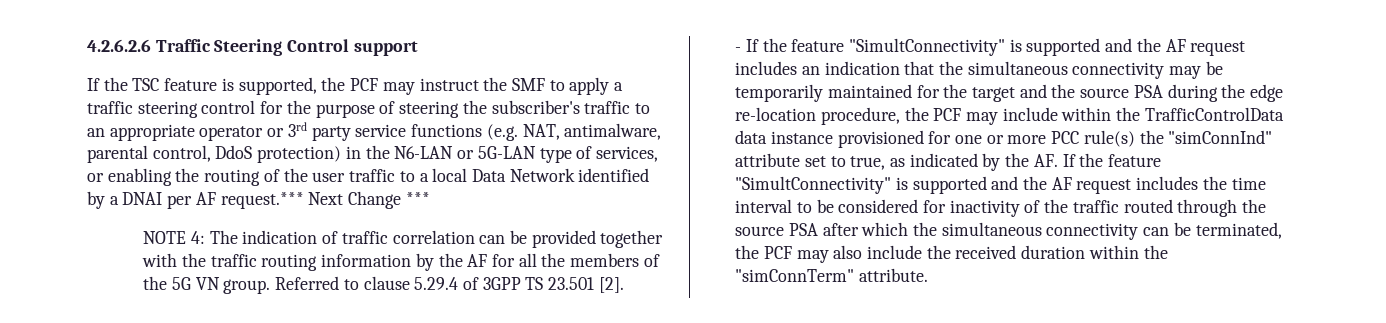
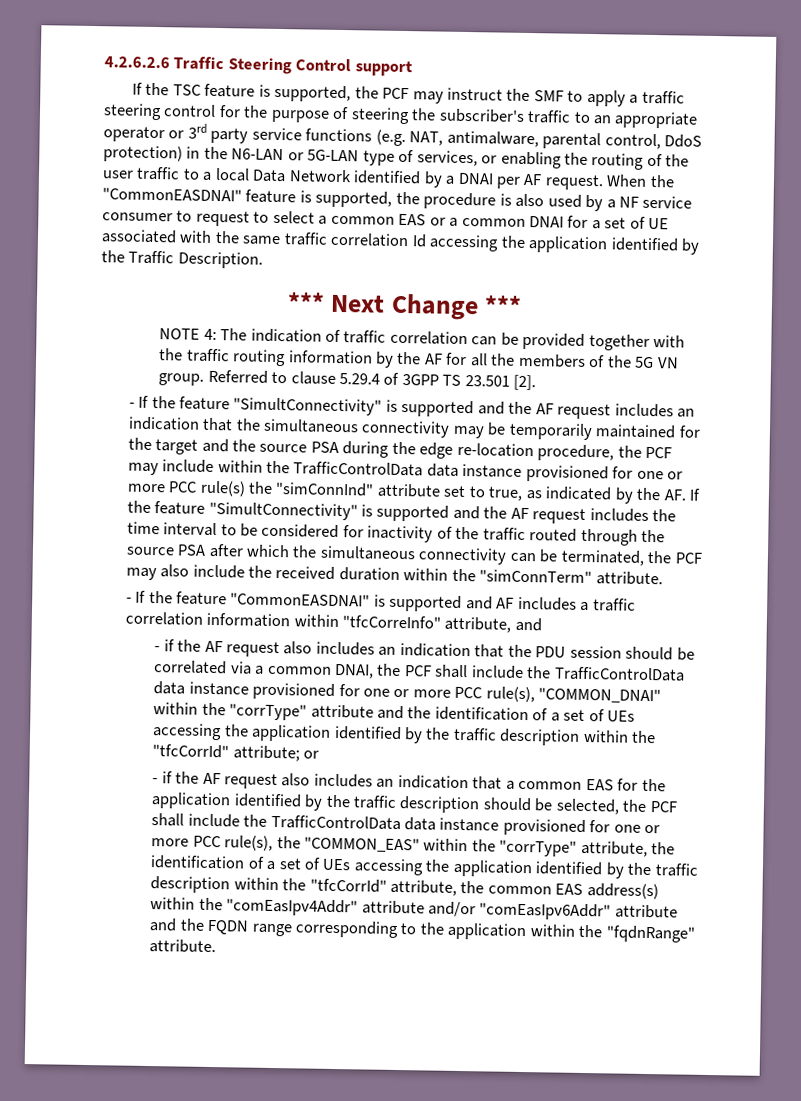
- If the TSC feature is supported, the PCF may instruct the SMF to apply a traffic steering control for the purpose of steering the subscriber's traffic to an appropriate operator or 3rd party service functions (e.g. NAT, antimalware, parental control, DdoS protection) in the N6-LAN or 5G-LAN type of services, or enabling the routing of the user traffic to a local Data Network identified by a DNAI per AF request.*** Next Change ***
+ If the TSC feature is supported, the PCF may instruct the SMF to apply a traffic steering control for the purpose of steering the subscriber's traffic to an appropriate operator or 3rd party service functions (e.g. NAT, antimalware, parental control, DdoS protection) in the N6-LAN or 5G-LAN type of services, or enabling the routing of the user traffic to a local Data Network identified by a DNAI per AF request. When the "CommonEASDNAI" feature is supported, the procedure is also used by a NF service consumer to request to select a common EAS or a common DNAI for a set of UE associated with the same traffic correlation Id accessing the application identified by the Traffic Description.
+ *** Next Change ***
+ - If the feature "CommonEASDNAI" is supported and AF includes a traffic correlation information within "tfcCorreInfo" attribute, and
+ - if the AF request also includes an indication that the PDU session should be correlated via a common DNAI, the PCF shall include the TrafficControlData data instance provisioned for one or more PCC rule(s), "COMMON_DNAI" within the "corrType" attribute and the identification of a set of UEs accessing the application identified by the traffic description within the "tfcCorrId" attribute; or
+ - if the AF request also includes an indication that a common EAS for the application identified by the traffic description should be selected, the PCF shall include the TrafficControlData data instance provisioned for one or more PCC rule(s), the "COMMON_EAS" within the "corrType" attribute, the identification of a set of UEs accessing the application identified by the traffic description within the "tfcCorrId" attribute, the common EAS address(s) within the "comEasIpv4Addr" attribute and/or "comEasIpv6Addr" attribute and the FQDN range corresponding to the application within the "fqdnRange" attribute.

